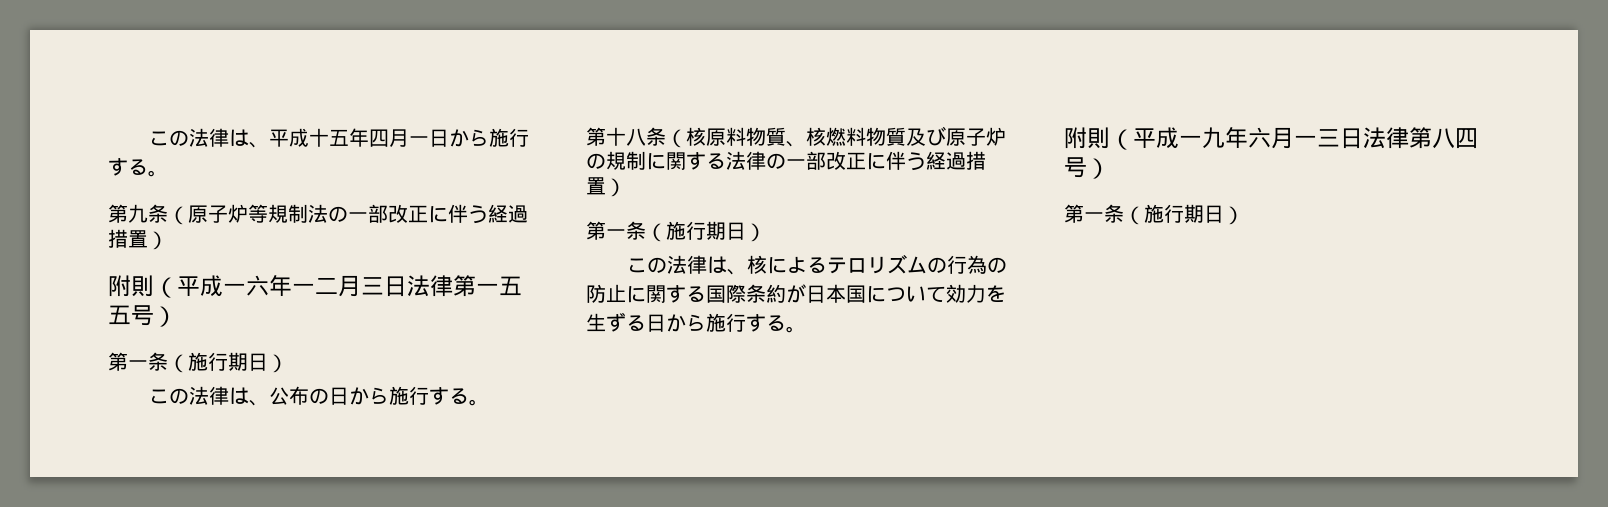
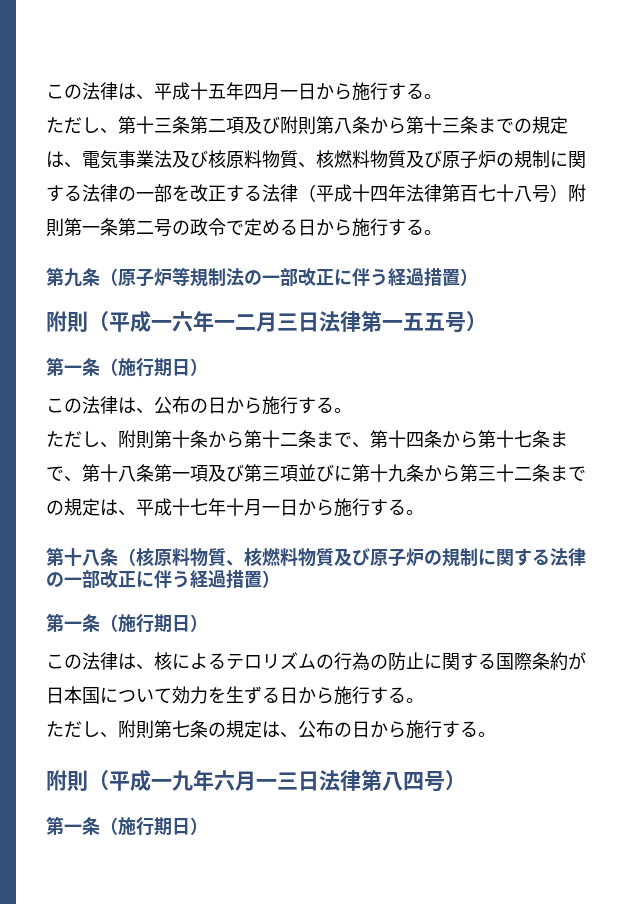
+ ただし、第十三条第二項及び附則第八条から第十三条までの規定は、電気事業法及び核原料物質、核燃料物質及び原子炉の規制に関する法律の一部を改正する法律（平成十四年法律第百七十八号）附則第一条第二号の政令で定める日から施行する。
+ ただし、附則第十条から第十二条まで、第十四条から第十七条まで、第十八条第一項及び第三項並びに第十九条から第三十二条までの規定は、平成十七年十月一日から施行する。
+ ただし、附則第七条の規定は、公布の日から施行する。

